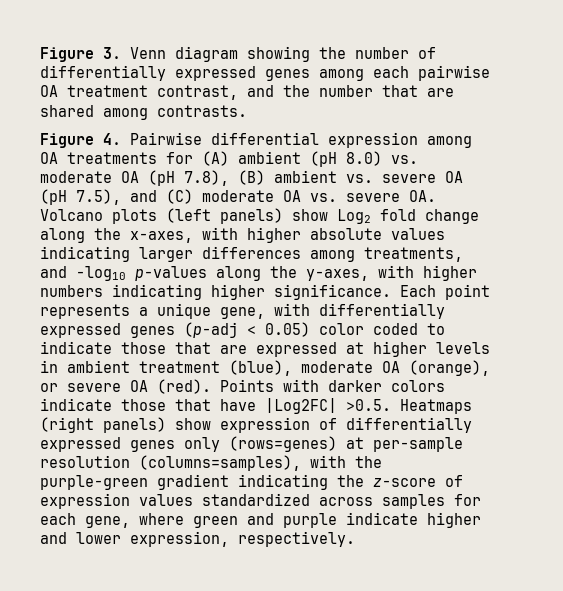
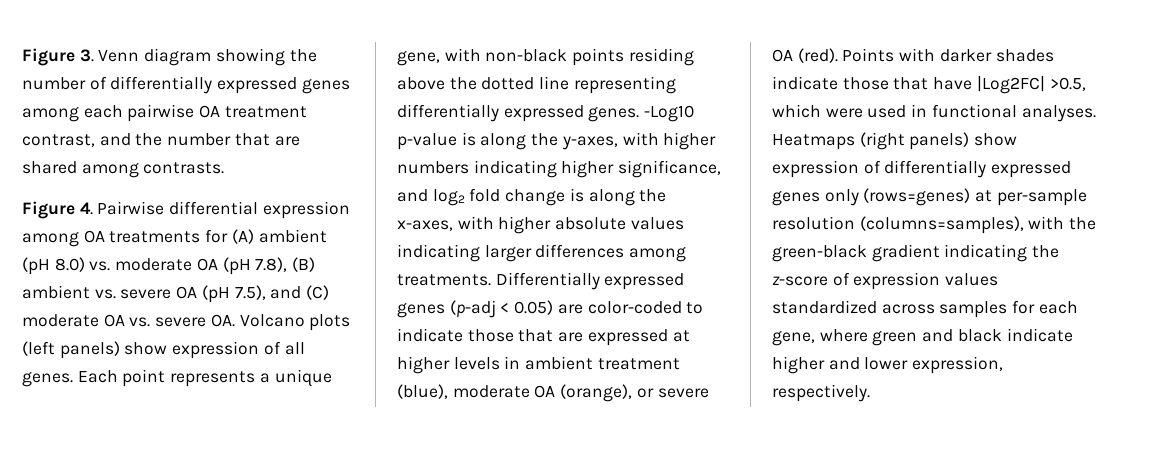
- Figure 4. Pairwise differential expression among OA treatments for (A) ambient (pH 8.0) vs. moderate OA (pH 7.8), (B) ambient vs. severe OA (pH 7.5), and (C) moderate OA vs. severe OA. Volcano plots (left panels) show Log2 fold change along the x-axes, with higher absolute values indicating larger differences among treatments, and -log10 p-values along the y-axes, with higher numbers indicating higher significance. Each point represents a unique gene, with differentially expressed genes (p-adj < 0.05) color coded to indicate those that are expressed at higher levels in ambient treatment (blue), moderate OA (orange), or severe OA (red).
+ Figure 4. Pairwise differential expression among OA treatments for (A) ambient (pH 8.0) vs. moderate OA (pH 7.8), (B) ambient vs. severe OA (pH 7.5), and (C) moderate OA vs. severe OA. Volcano plots (left panels) show expression of all genes. Each point represents a unique gene, with non-black points residing above the dotted line representing differentially expressed genes. -Log10 p-value is along the y-axes, with higher numbers indicating higher significance, and log2 fold change is along the x-axes, with higher absolute values indicating larger differences among treatments. Differentially expressed genes (p-adj < 0.05) are color-coded to indicate those that are expressed at higher levels in ambient treatment (blue), moderate OA (orange), or severe OA (red).
- Points with darker colors indicate those that have |Log2FC| >0.5. Heatmaps (right panels) show expression of differentially expressed genes only (rows=genes) at per-sample resolution (columns=samples), with the purple-green gradient indicating the z-score of expression values standardized across samples for each gene, where green and purple indicate higher and lower expression, respectively.
+ Points with darker shades indicate those that have |Log2FC| >0.5, which were used in functional analyses. Heatmaps (right panels) show expression of differentially expressed genes only (rows=genes) at per-sample resolution (columns=samples), with the green-black gradient indicating the z-score of expression values standardized across samples for each gene, where green and black indicate higher and lower expression, respectively.

